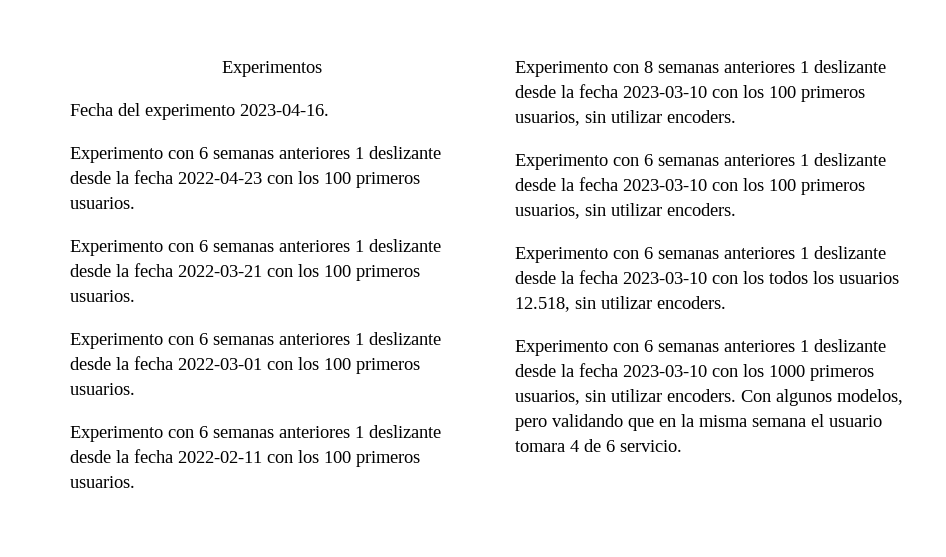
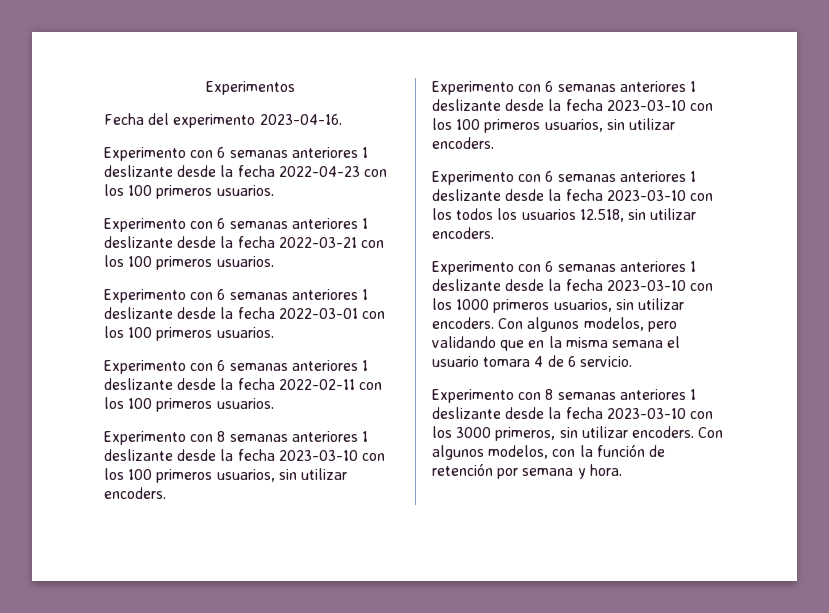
+ Experimento con 8 semanas anteriores 1 deslizante desde la fecha 2023-03-10 con los 3000 primeros, sin utilizar encoders. Con algunos modelos, con la función de retención por semana y hora.

